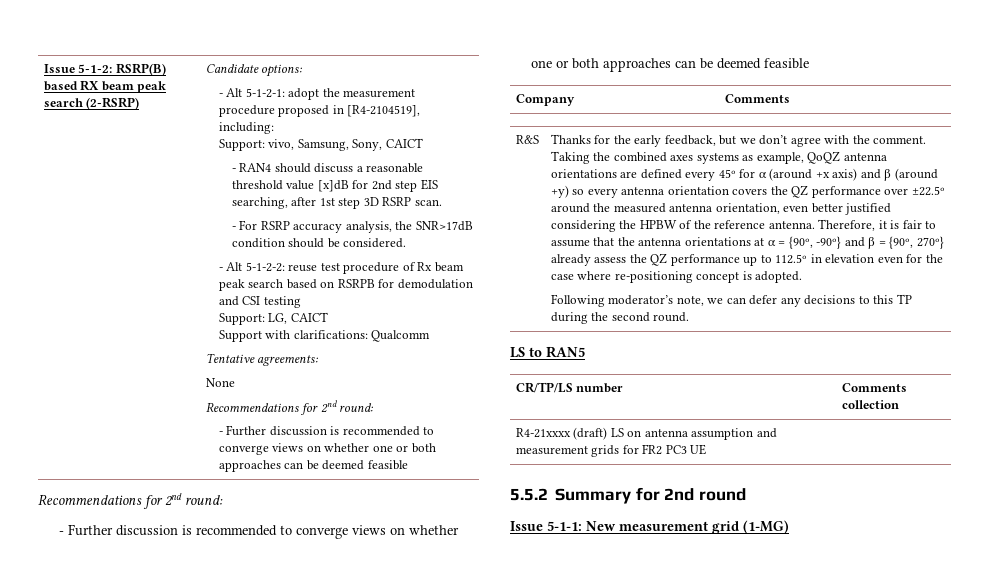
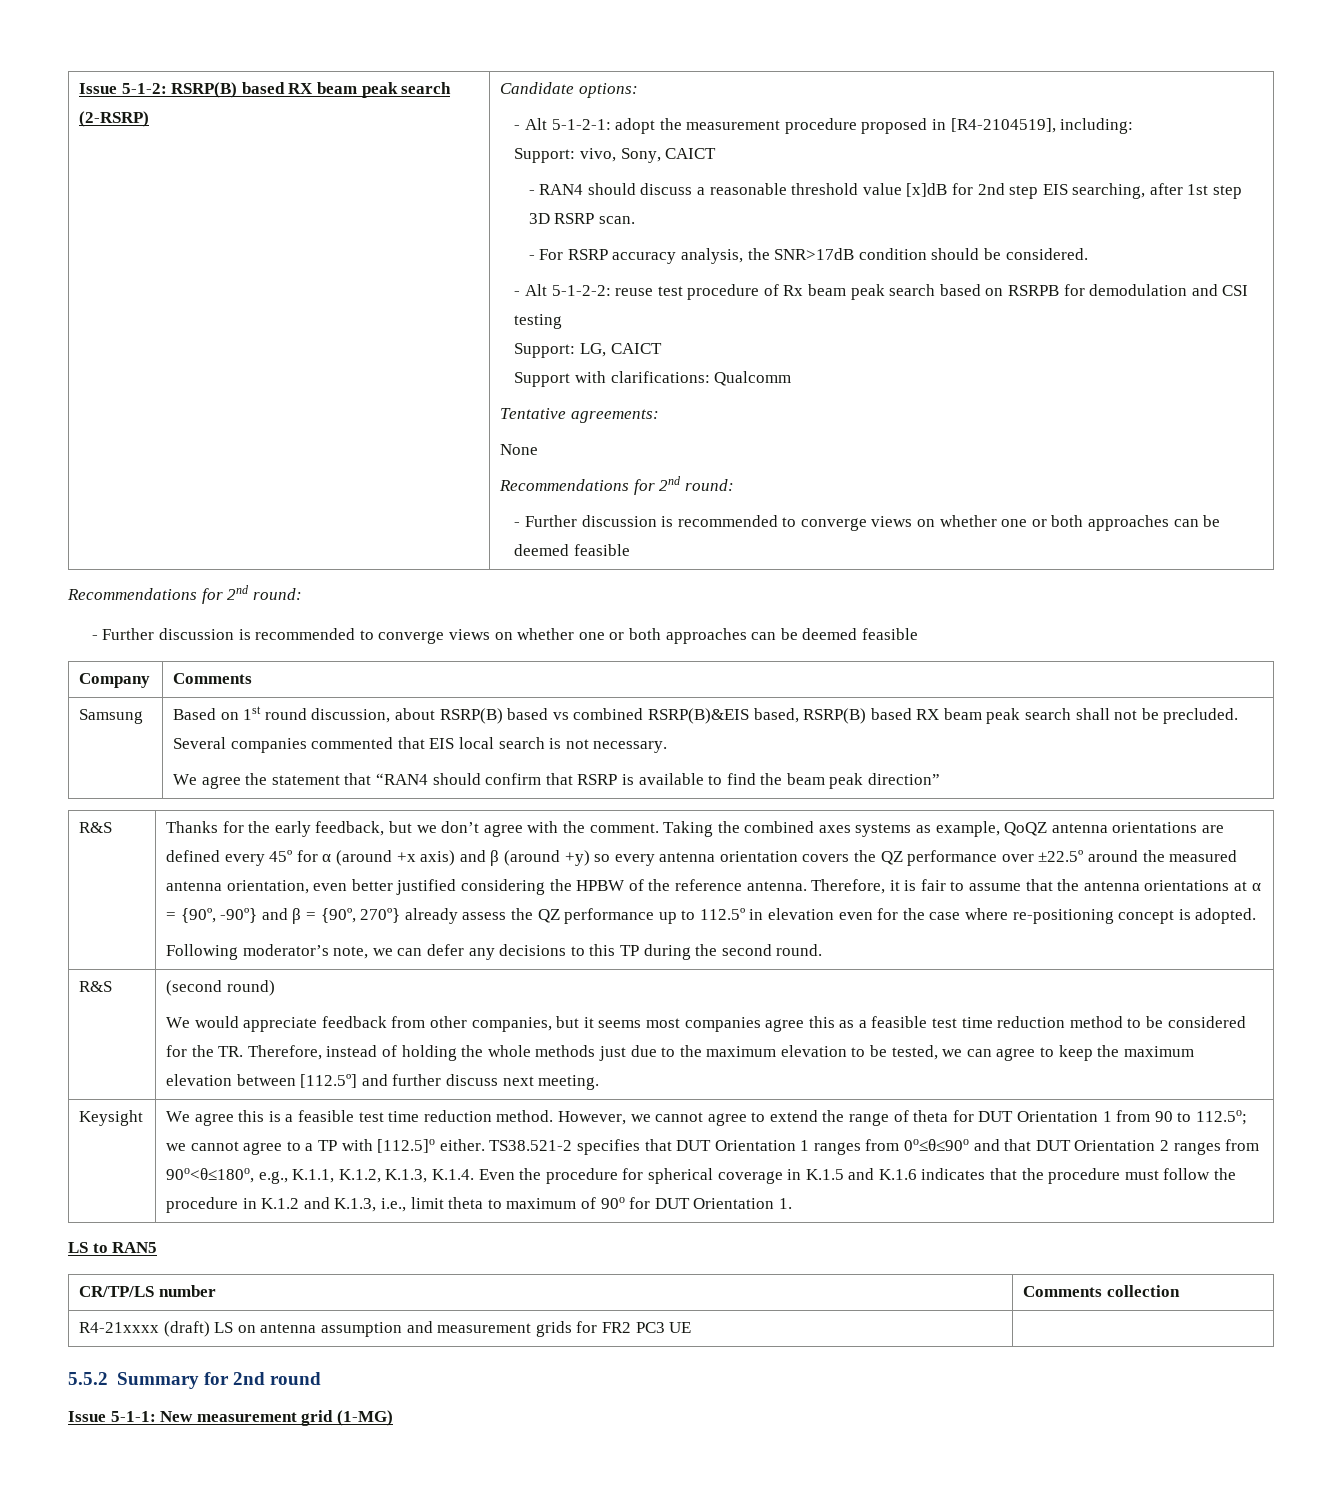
- Support: vivo, Samsung, Sony, CAICT
+ Support: vivo, Sony, CAICT
+ Samsung | Based on 1st round discussion, about RSRP(B) based vs combined RSRP(B)&EIS based, RSRP(B) based RX beam peak search shall not be precluded. Several companies commented that EIS local search is not necessary.
+ We agree the statement that “RAN4 should confirm that RSRP is available to find the beam peak direction”
+ R&S | (second round)
+ We would appreciate feedback from other companies, but it seems most companies agree this as a feasible test time reduction method to be considered for the TR. Therefore, instead of holding the whole methods just due to the maximum elevation to be tested, we can agree to keep the maximum elevation between [112.5º] and further discuss next meeting.
+ Keysight | We agree this is a feasible test time reduction method. However, we cannot agree to extend the range of theta for DUT Orientation 1 from 90 to 112.5o; we cannot agree to a TP with [112.5]o either. TS38.521-2 specifies that DUT Orientation 1 ranges from 0o≤θ≤90o and that DUT Orientation 2 ranges from 90o<θ≤180o, e.g., K.1.1, K.1.2, K.1.3, K.1.4. Even the procedure for spherical coverage in K.1.5 and K.1.6 indicates that the procedure must follow the procedure in K.1.2 and K.1.3, i.e., limit theta to maximum of 90o for DUT Orientation 1.

